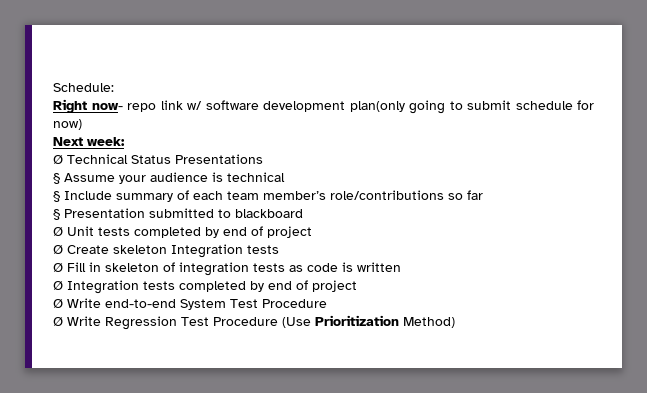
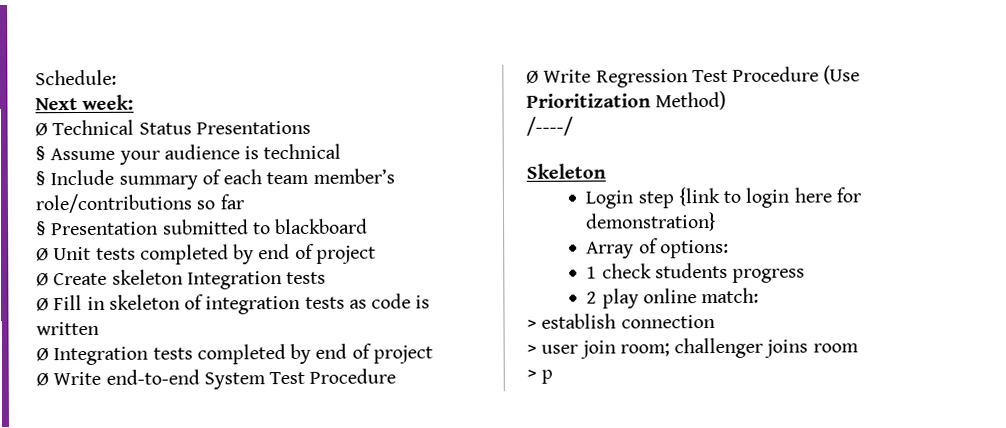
- Right now- repo link w/ software development plan(only going to submit schedule for now)
+ /----/
+ Skeleton
+ Login step {link to login here for demonstration}
+ Array of options:
+ 1 check students progress
+ 2 play online match:
+ > establish connection
+ > user join room; challenger joins room
+ > p

